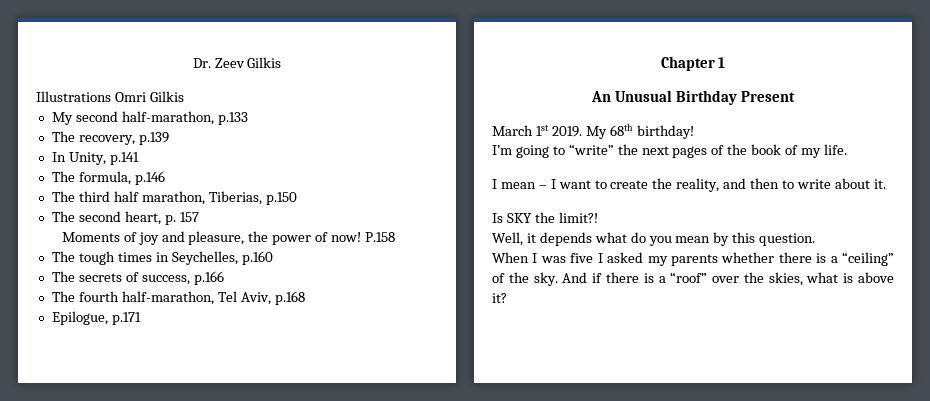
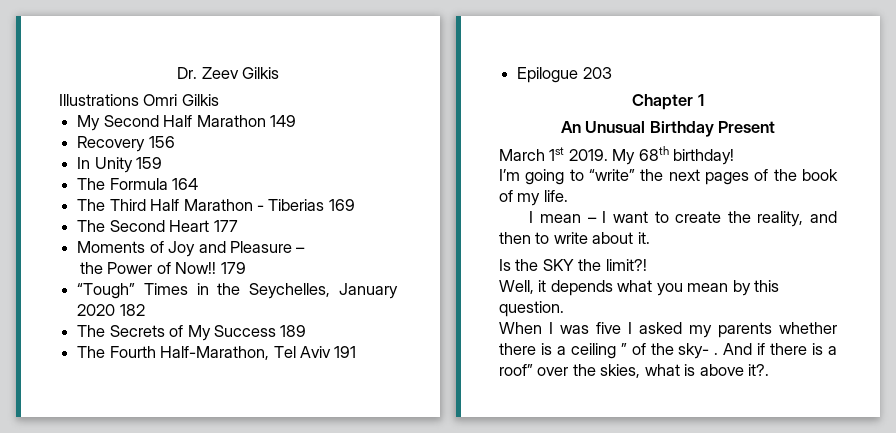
- My second half-marathon, p.133
- The recovery, p.139
- In Unity, p.141
- The formula, p.146
- The third half marathon, Tiberias, p.150
- The second heart, p. 157
- Moments of joy and pleasure, the power of now! P.158
- The tough times in Seychelles, p.160
- The secrets of success, p.166
- The fourth half-marathon, Tel Aviv, p.168
- Epilogue, p.171
+ My Second Half Marathon 149
+ Recovery 156
+ In Unity 159
+ The Formula 164
+ The Third Half Marathon - Tiberias 169
+ The Second Heart 177
+ Moments of Joy and Pleasure –
+ the Power of Now!! 179
+ “Tough” Times in the Seychelles, January 2020 182
+ The Secrets of My Success 189
+ The Fourth Half-Marathon, Tel Aviv 191
+ Epilogue 203
- Is SKY the limit?!
+ Is the SKY the limit?!
- Well, it depends what do you mean by this question.
+ Well, it depends what you mean by this question.
- When I was five I asked my parents whether there is a “ceiling” of the sky.
+ When I was five I asked my parents whether there is a ceiling ” of the sky- .
- And if there is a “roof” over the skies, what is above it?
+ And if there is a roof” over the skies, what is above it?.

